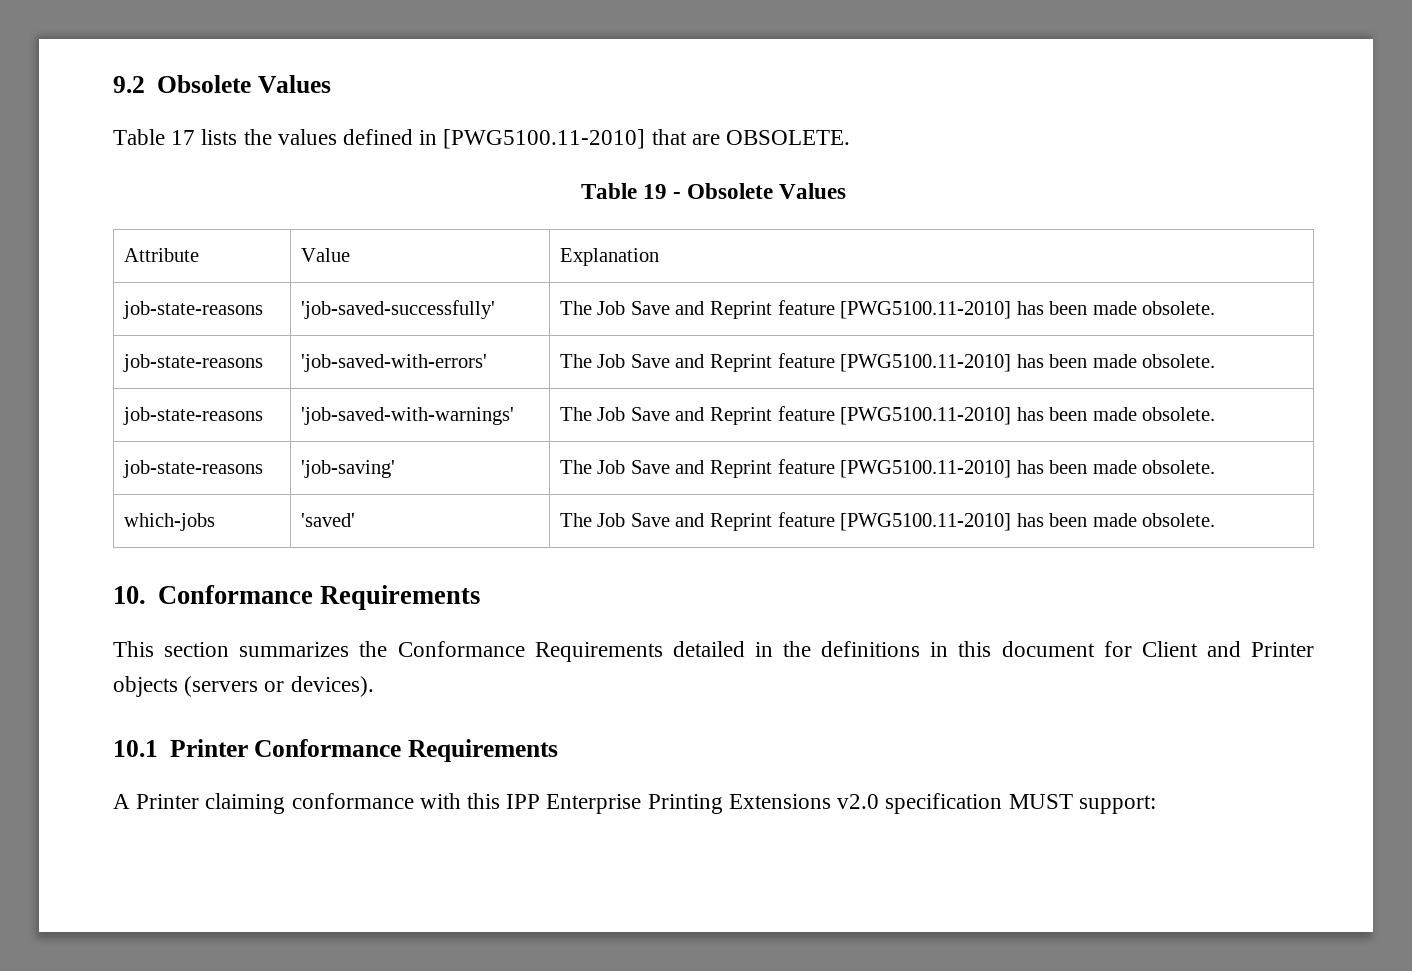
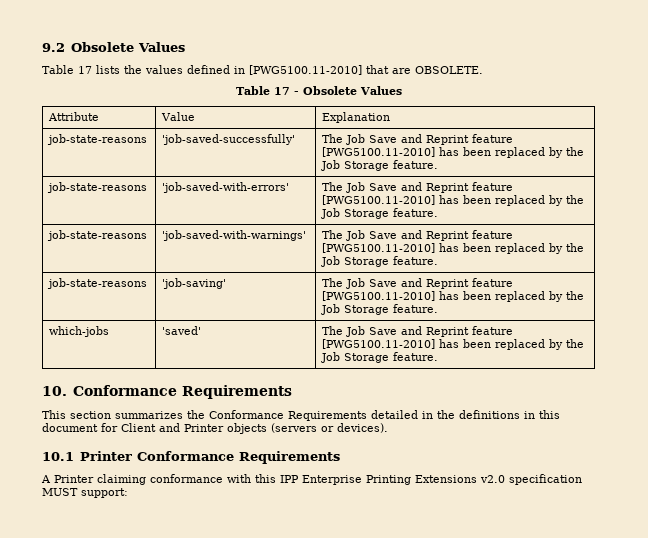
- Table 19 - Obsolete Values
+ Table 17 - Obsolete Values
- job-state-reasons | 'job-saved-successfully' | The Job Save and Reprint feature [PWG5100.11-2010] has been made obsolete.
+ job-state-reasons | 'job-saved-successfully' | The Job Save and Reprint feature [PWG5100.11-2010] has been replaced by the Job Storage feature.
- job-state-reasons | 'job-saved-with-errors' | The Job Save and Reprint feature [PWG5100.11-2010] has been made obsolete.
+ job-state-reasons | 'job-saved-with-errors' | The Job Save and Reprint feature [PWG5100.11-2010] has been replaced by the Job Storage feature.
- job-state-reasons | 'job-saved-with-warnings' | The Job Save and Reprint feature [PWG5100.11-2010] has been made obsolete.
+ job-state-reasons | 'job-saved-with-warnings' | The Job Save and Reprint feature [PWG5100.11-2010] has been replaced by the Job Storage feature.
- job-state-reasons | 'job-saving' | The Job Save and Reprint feature [PWG5100.11-2010] has been made obsolete.
+ job-state-reasons | 'job-saving' | The Job Save and Reprint feature [PWG5100.11-2010] has been replaced by the Job Storage feature.
- which-jobs | 'saved' | The Job Save and Reprint feature [PWG5100.11-2010] has been made obsolete.
+ which-jobs | 'saved' | The Job Save and Reprint feature [PWG5100.11-2010] has been replaced by the Job Storage feature.

